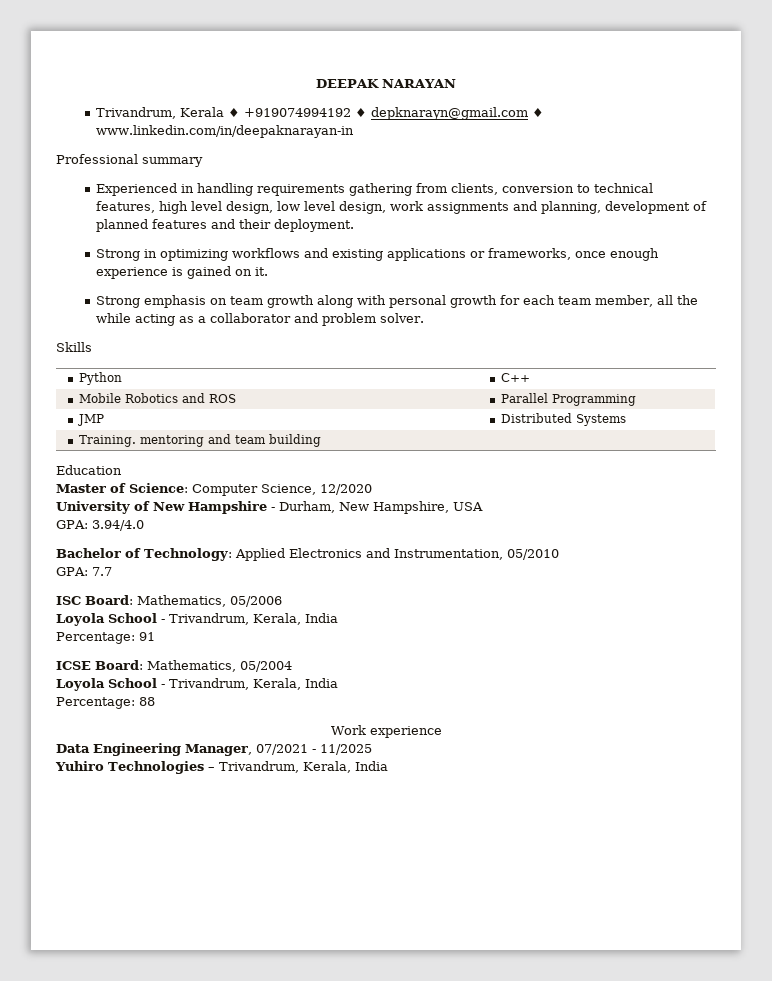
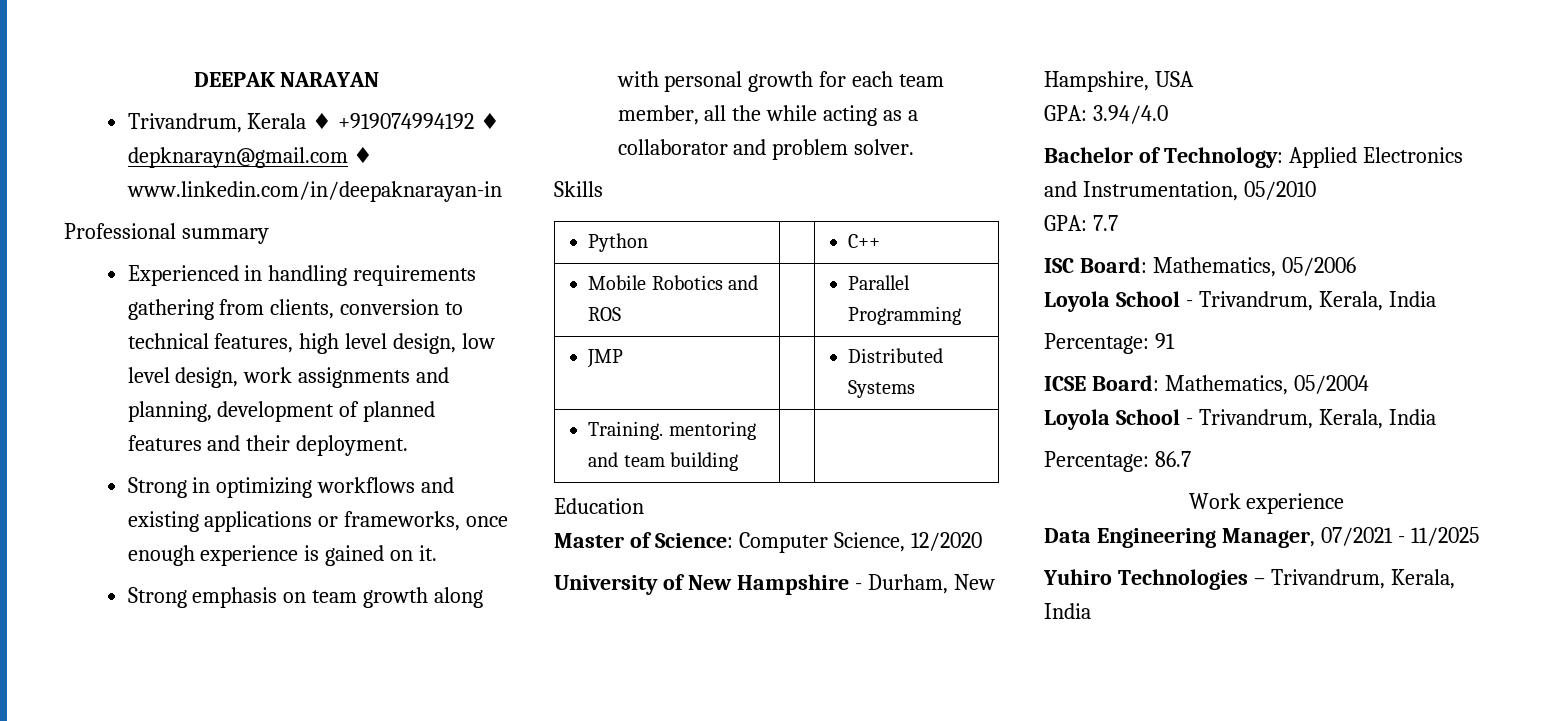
- Percentage: 88
+ Percentage: 86.7

